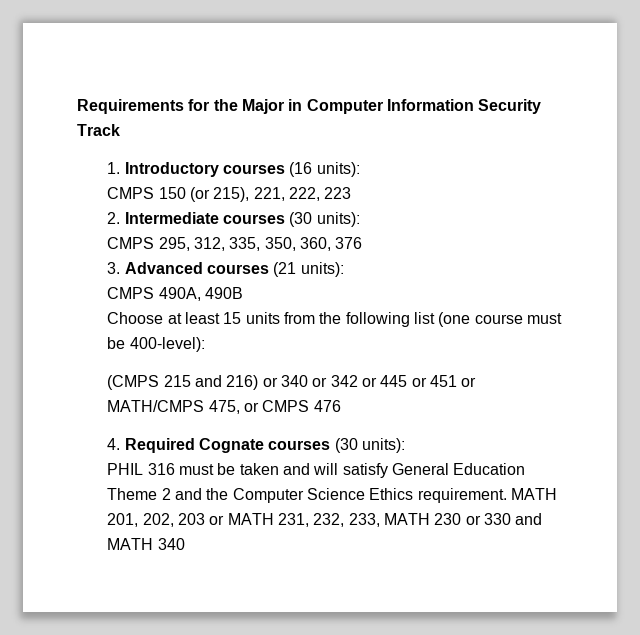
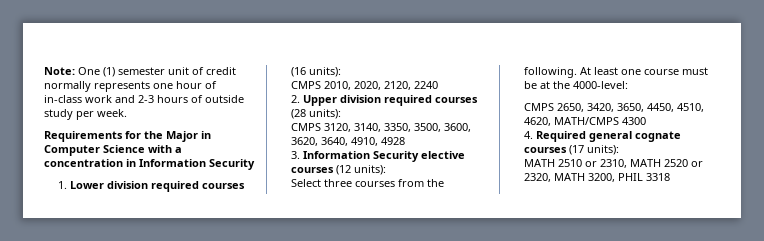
+ Note: One (1) semester unit of credit normally represents one hour of in-class work and 2-3 hours of outside study per week.
- Requirements for the Major in Computer Information Security Track
+ Requirements for the Major in Computer Science with a concentration in Information Security
- 1. Introductory courses (16 units):
+ 1. Lower division required courses (16 units):
- CMPS 150 (or 215), 221, 222, 223
- 2. Intermediate courses (30 units):
- CMPS 295, 312, 335, 350, 360, 376
- 3. Advanced courses (21 units):
- CMPS 490A, 490B
- Choose at least 15 units from the following list (one course must be 400-level):
- (CMPS 215 and 216) or 340 or 342 or 445 or 451 or MATH/CMPS 475, or CMPS 476
- 4. Required Cognate courses (30 units):
- PHIL 316 must be taken and will satisfy General Education Theme 2 and the Computer Science Ethics requirement. MATH 201, 202, 203 or MATH 231, 232, 233, MATH 230 or 330 and MATH 340
+ CMPS 2010, 2020, 2120, 2240
+ 2. Upper division required courses (28 units):
+ CMPS 3120, 3140, 3350, 3500, 3600, 3620, 3640, 4910, 4928
+ 3. Information Security elective courses (12 units):
+ Select three courses from the following. At least one course must be at the 4000-level:
+ CMPS 2650, 3420, 3650, 4450, 4510, 4620, MATH/CMPS 4300
+ 4. Required general cognate courses (17 units):
+ MATH 2510 or 2310, MATH 2520 or 2320, MATH 3200, PHIL 3318

